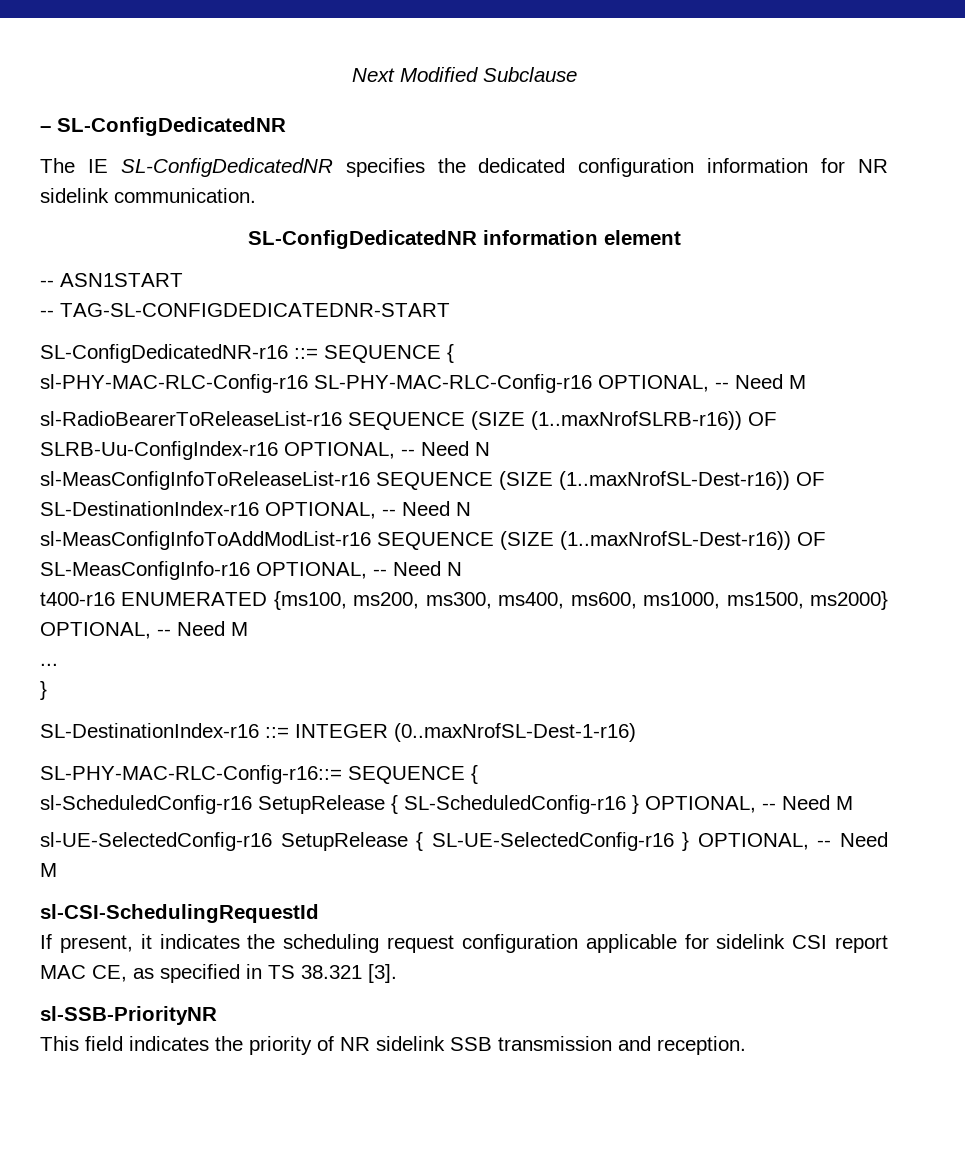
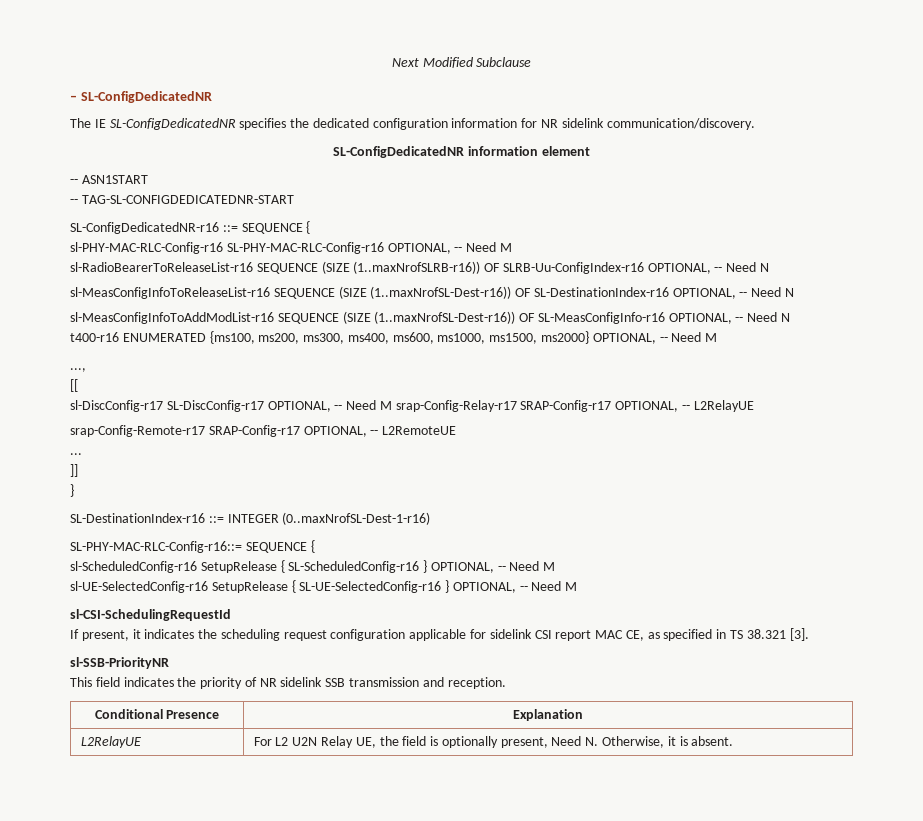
- The IE SL-ConfigDedicatedNR specifies the dedicated configuration information for NR sidelink communication.
+ The IE SL-ConfigDedicatedNR specifies the dedicated configuration information for NR sidelink communication/discovery.
+ ...,
+ [[
+ sl-DiscConfig-r17 SL-DiscConfig-r17 OPTIONAL, -- Need M srap-Config-Relay-r17 SRAP-Config-r17 OPTIONAL, -- L2RelayUE
+ srap-Config-Remote-r17 SRAP-Config-r17 OPTIONAL, -- L2RemoteUE
+ ]]
+ Conditional Presence | Explanation
+ L2RelayUE | For L2 U2N Relay UE, the field is optionally present, Need N. Otherwise, it is absent.

